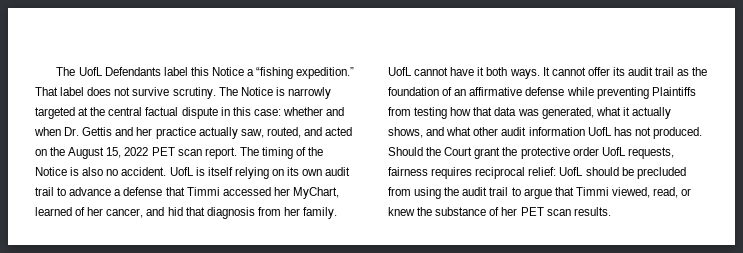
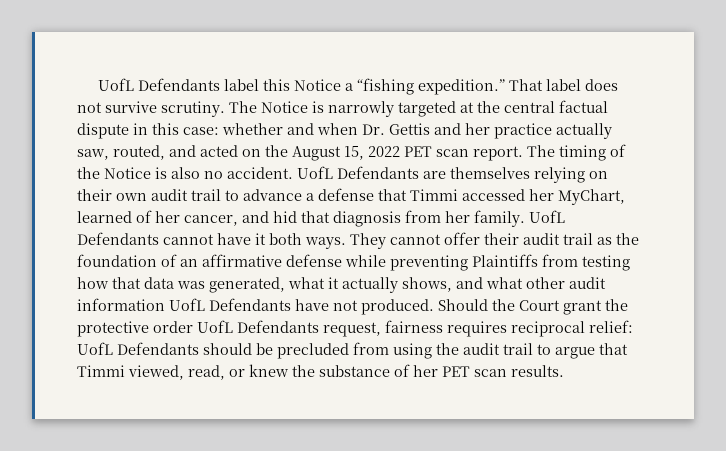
- The UofL Defendants label this Notice a “fishing expedition.”
+ UofL Defendants label this Notice a “fishing expedition.”
- UofL is itself relying on its own audit trail to advance a defense that Timmi accessed her MyChart, learned of her cancer, and hid that diagnosis from her family.
+ UofL Defendants are themselves relying on their own audit trail to advance a defense that Timmi accessed her MyChart, learned of her cancer, and hid that diagnosis from her family.
- UofL cannot have it both ways.
+ UofL Defendants cannot have it both ways.
- It cannot offer its audit trail as the foundation of an affirmative defense while preventing Plaintiffs from testing how that data was generated, what it actually shows, and what other audit information UofL has not produced.
+ They cannot offer their audit trail as the foundation of an affirmative defense while preventing Plaintiffs from testing how that data was generated, what it actually shows, and what other audit information UofL Defendants have not produced.
- Should the Court grant the protective order UofL requests, fairness requires reciprocal relief: UofL should be precluded from using the audit trail to argue that Timmi viewed, read, or knew the substance of her PET scan results.
+ Should the Court grant the protective order UofL Defendants request, fairness requires reciprocal relief: UofL Defendants should be precluded from using the audit trail to argue that Timmi viewed, read, or knew the substance of her PET scan results.

